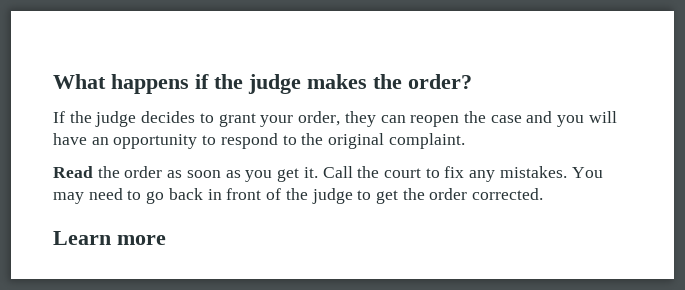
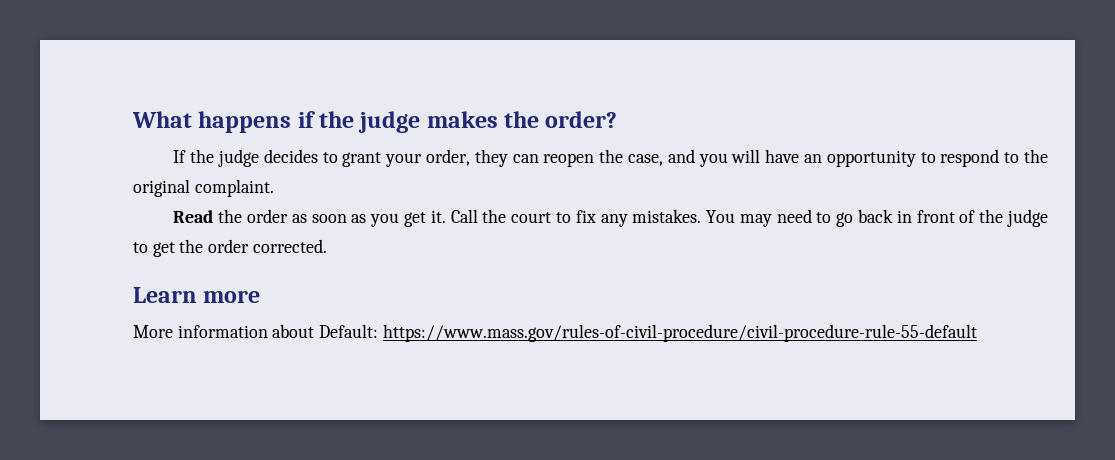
- If the judge decides to grant your order, they can reopen the case and you will have an opportunity to respond to the original complaint.
+ If the judge decides to grant your order, they can reopen the case, and you will have an opportunity to respond to the original complaint.
+ More information about Default: https://www.mass.gov/rules-of-civil-procedure/civil-procedure-rule-55-default

